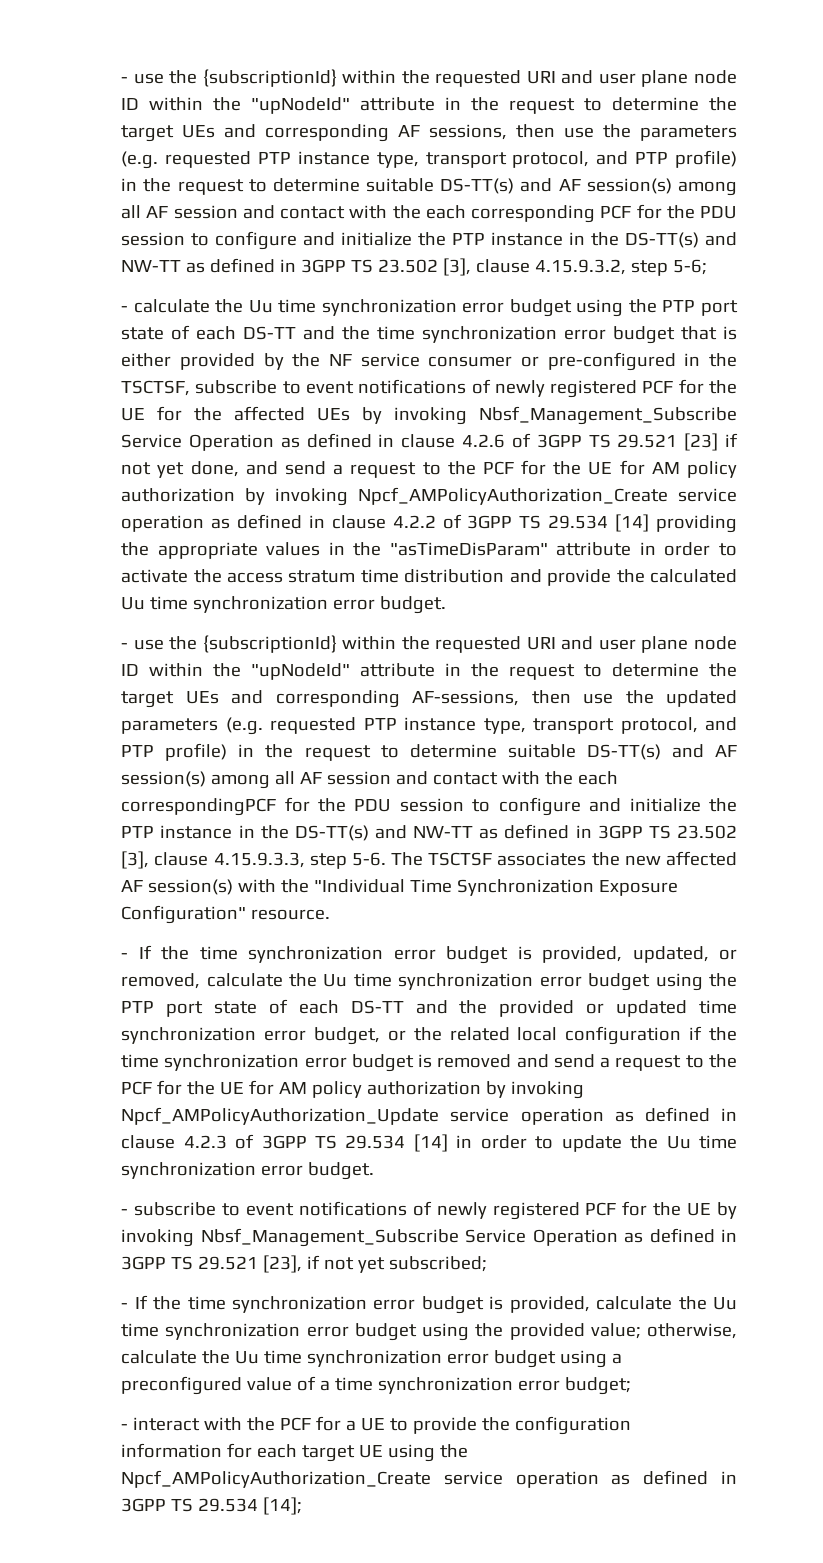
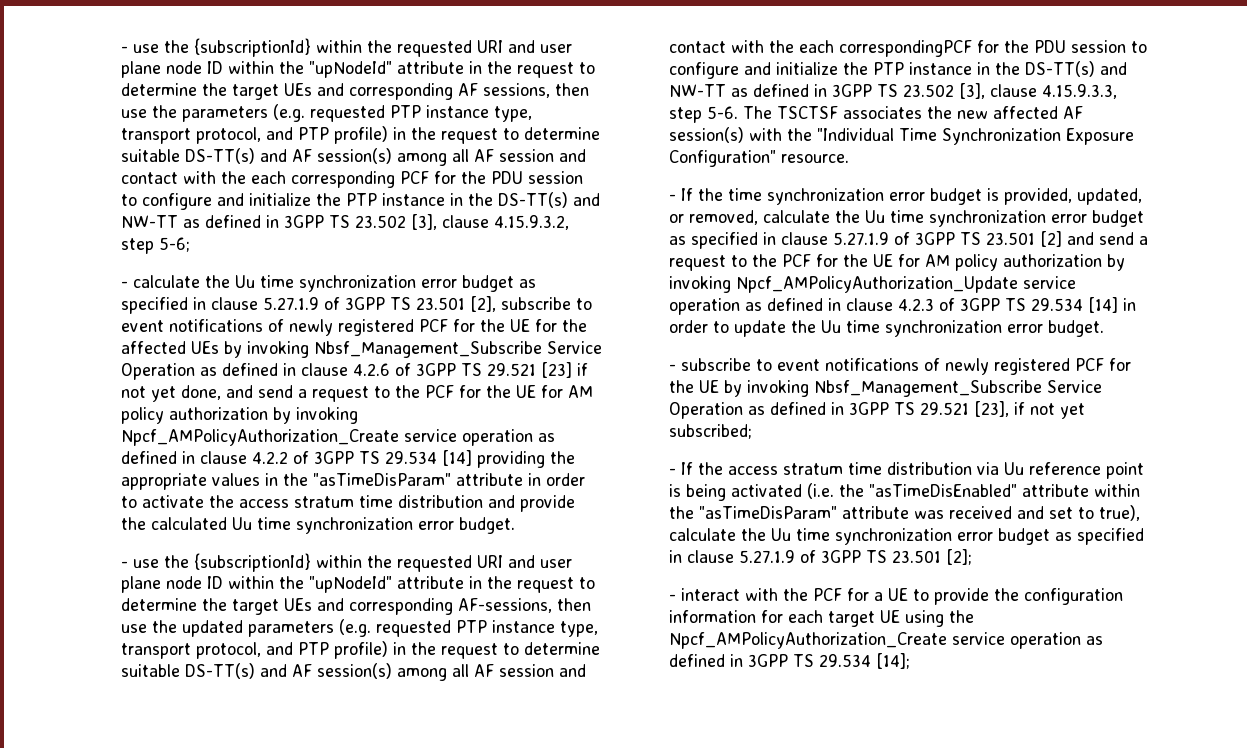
- - calculate the Uu time synchronization error budget using the PTP port state of each DS-TT and the time synchronization error budget that is either provided by the NF service consumer or pre-configured in the TSCTSF, subscribe to event notifications of newly registered PCF for the UE for the affected UEs by invoking Nbsf_Management_Subscribe Service Operation as defined in clause 4.2.6 of 3GPP TS 29.521 [23] if not yet done, and send a request to the PCF for the UE for AM policy authorization by invoking Npcf_AMPolicyAuthorization_Create service operation as defined in clause 4.2.2 of 3GPP TS 29.534 [14] providing the appropriate values in the "asTimeDisParam" attribute in order to activate the access stratum time distribution and provide the calculated Uu time synchronization error budget.
+ - calculate the Uu time synchronization error budget as specified in clause 5.27.1.9 of 3GPP TS 23.501 [2], subscribe to event notifications of newly registered PCF for the UE for the affected UEs by invoking Nbsf_Management_Subscribe Service Operation as defined in clause 4.2.6 of 3GPP TS 29.521 [23] if not yet done, and send a request to the PCF for the UE for AM policy authorization by invoking Npcf_AMPolicyAuthorization_Create service operation as defined in clause 4.2.2 of 3GPP TS 29.534 [14] providing the appropriate values in the "asTimeDisParam" attribute in order to activate the access stratum time distribution and provide the calculated Uu time synchronization error budget.
- - If the time synchronization error budget is provided, updated, or removed, calculate the Uu time synchronization error budget using the PTP port state of each DS-TT and the provided or updated time synchronization error budget, or the related local configuration if the time synchronization error budget is removed and send a request to the PCF for the UE for AM policy authorization by invoking Npcf_AMPolicyAuthorization_Update service operation as defined in clause 4.2.3 of 3GPP TS 29.534 [14] in order to update the Uu time synchronization error budget.
+ - If the time synchronization error budget is provided, updated, or removed, calculate the Uu time synchronization error budget as specified in clause 5.27.1.9 of 3GPP TS 23.501 [2] and send a request to the PCF for the UE for AM policy authorization by invoking Npcf_AMPolicyAuthorization_Update service operation as defined in clause 4.2.3 of 3GPP TS 29.534 [14] in order to update the Uu time synchronization error budget.
- - If the time synchronization error budget is provided, calculate the Uu time synchronization error budget using the provided value; otherwise, calculate the Uu time synchronization error budget using a preconfigured value of a time synchronization error budget;
+ - If the access stratum time distribution via Uu reference point is being activated (i.e. the "asTimeDisEnabled" attribute within the "asTimeDisParam" attribute was received and set to true), calculate the Uu time synchronization error budget as specified in clause 5.27.1.9 of 3GPP TS 23.501 [2];

